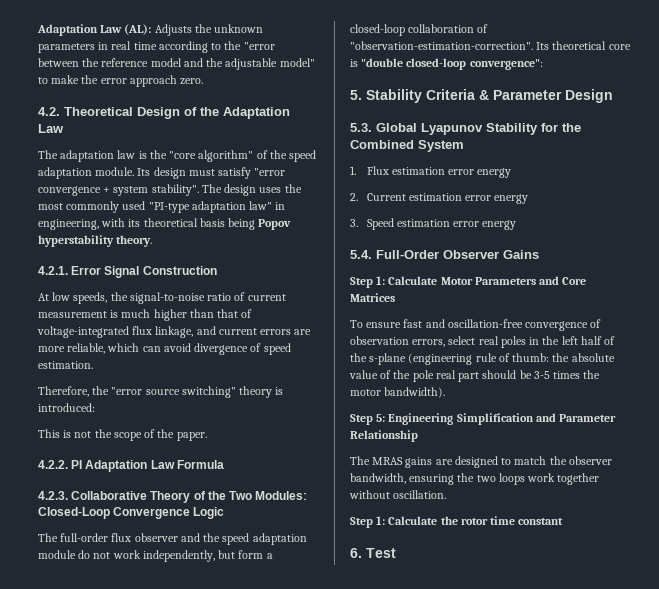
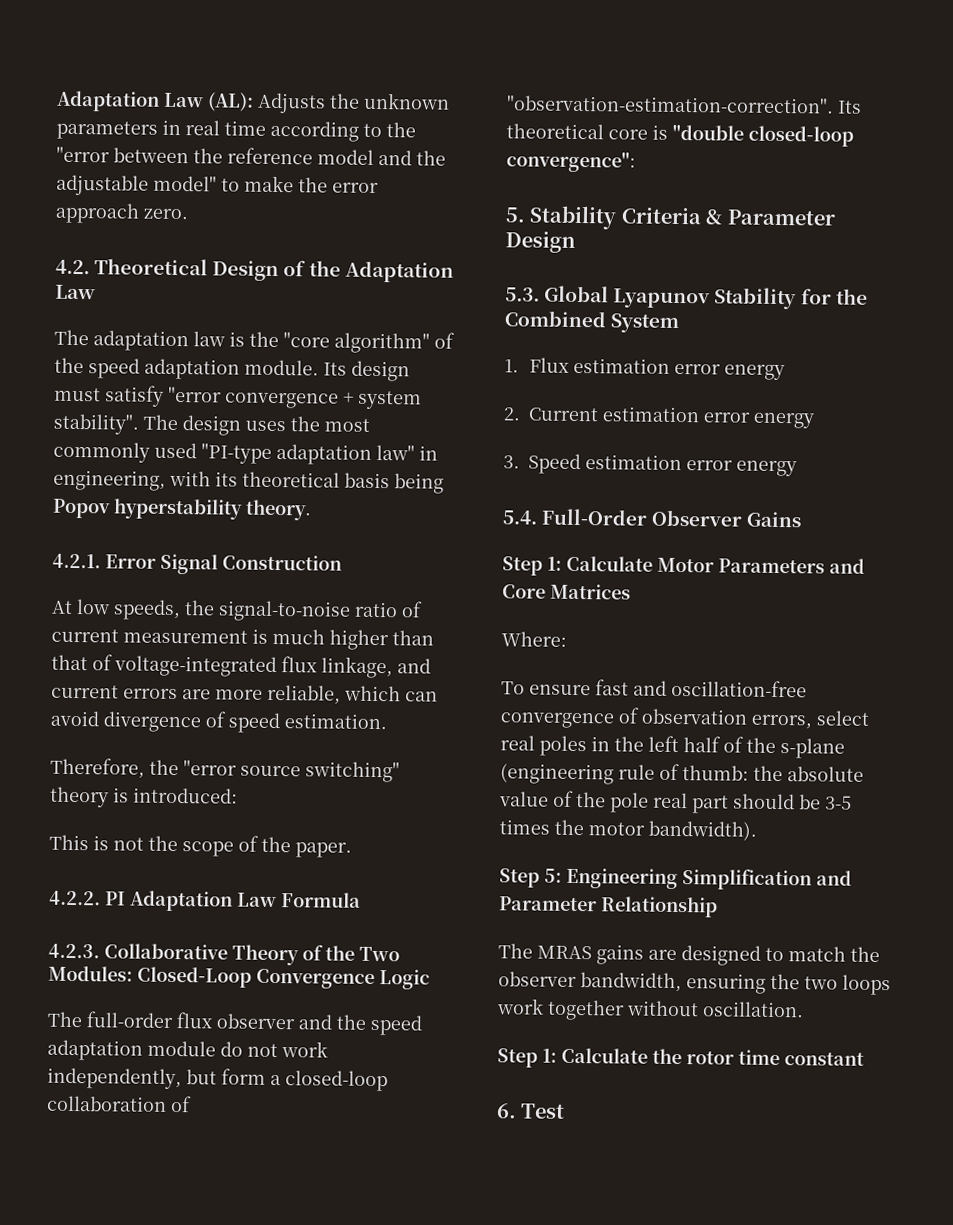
+ Where:

